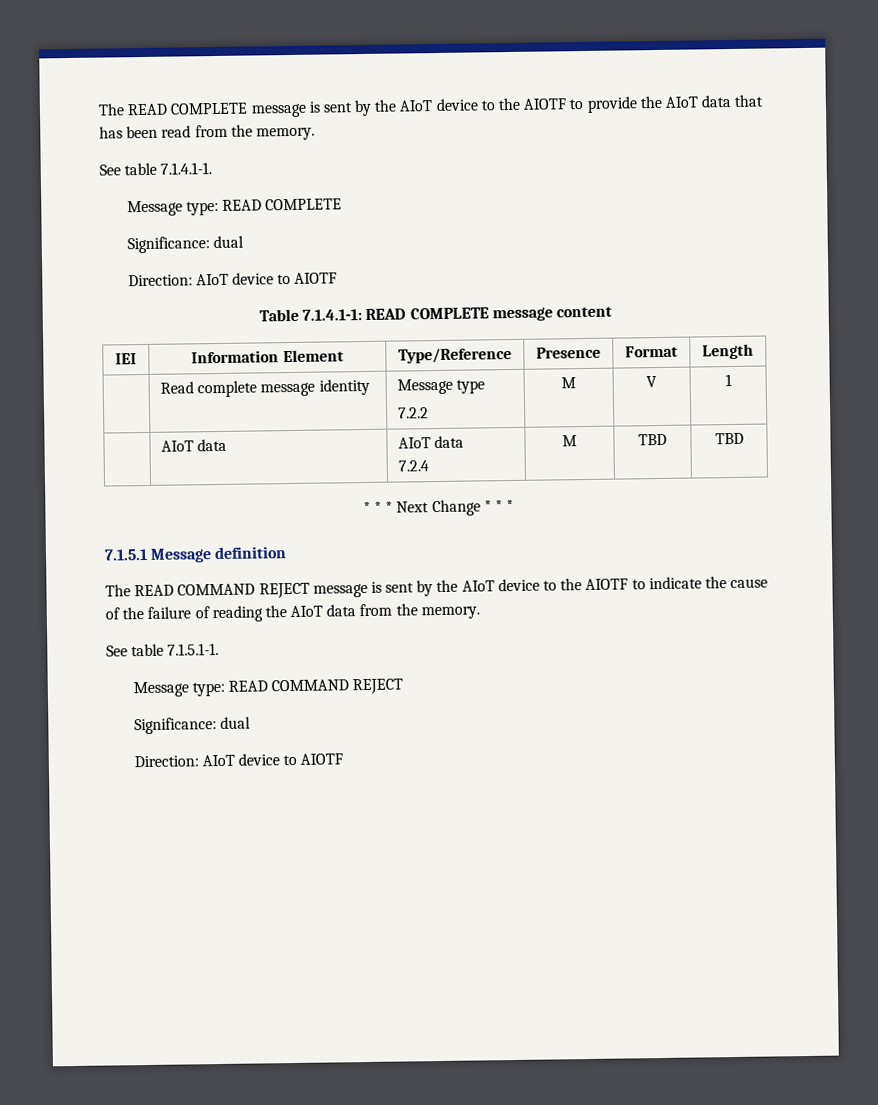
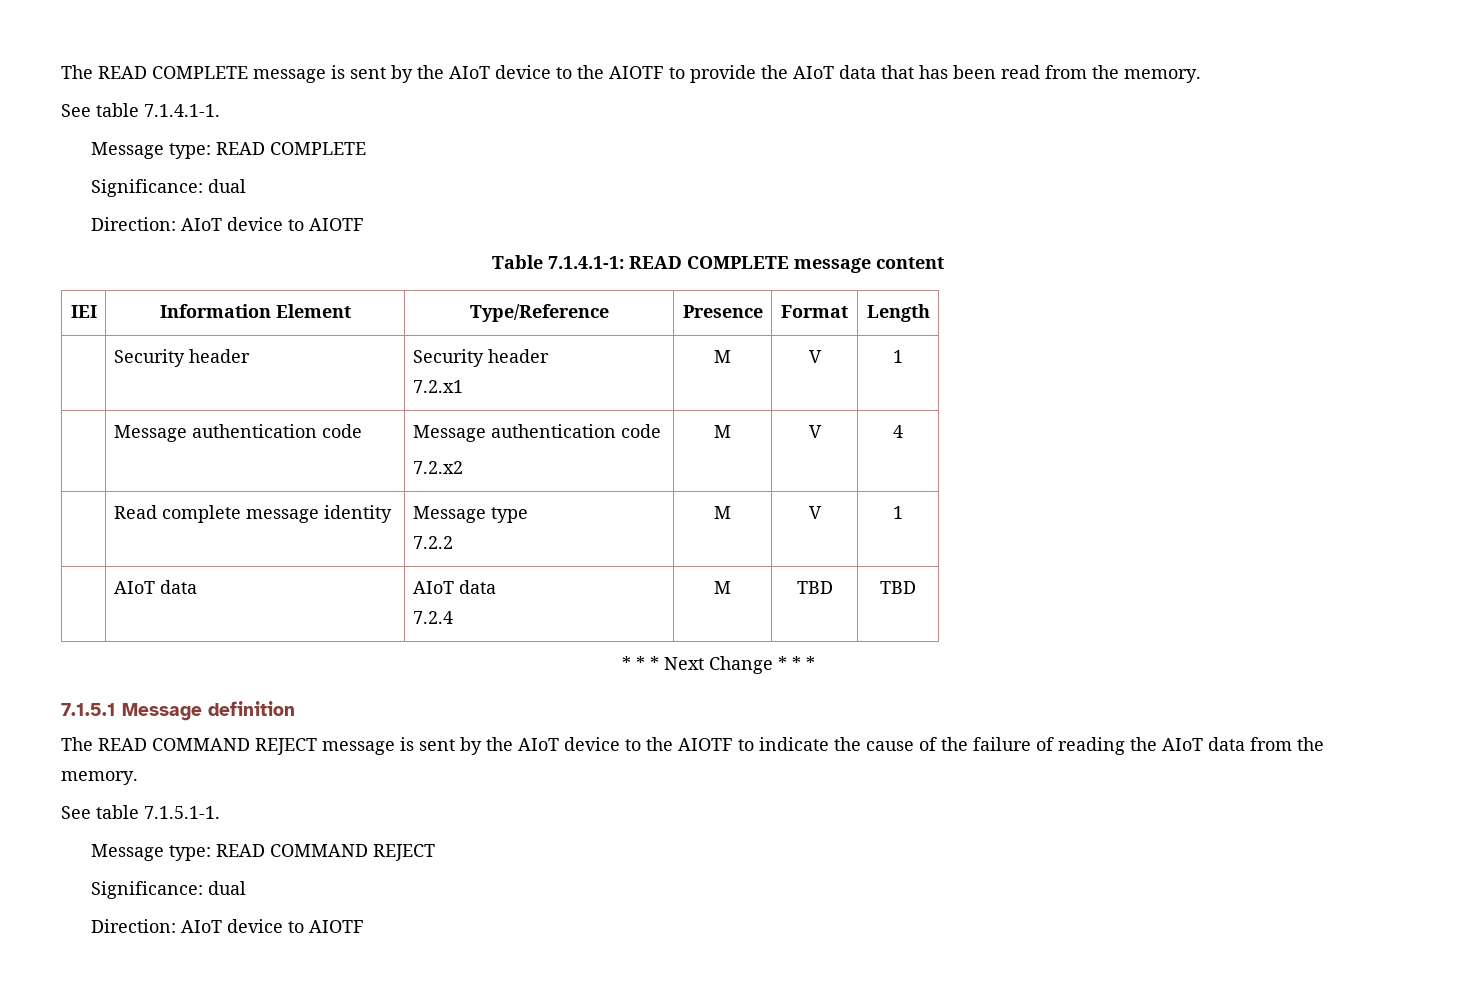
+ | Security header | Security header
+ 7.2.x1 | M | V | 1
+ | Message authentication code | Message authentication code
+ 7.2.x2 | M | V | 4

